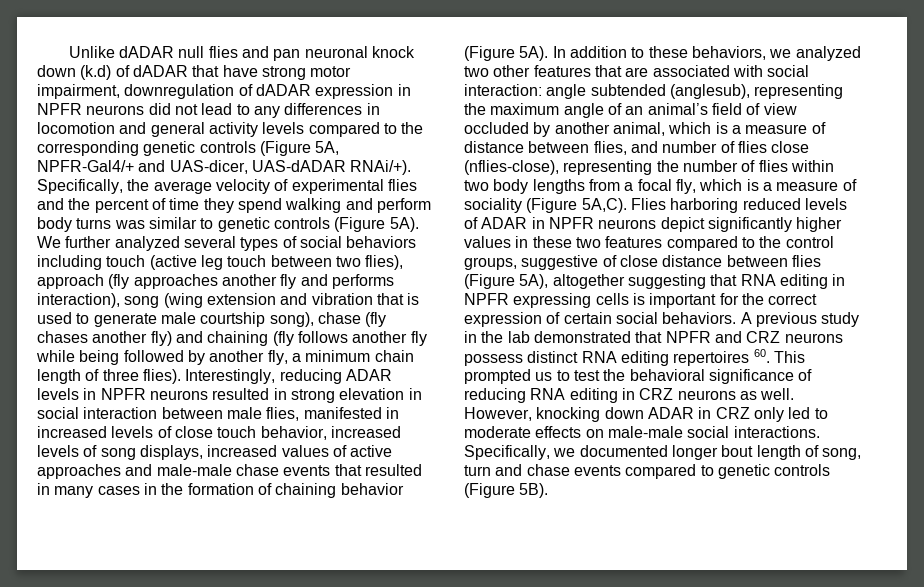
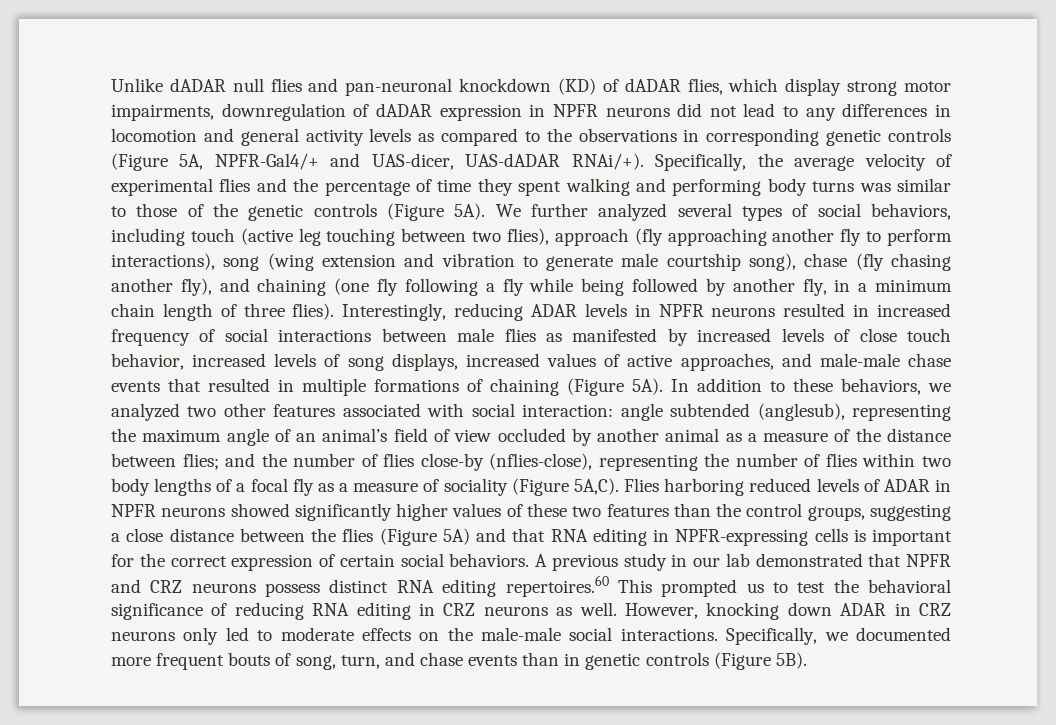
- Unlike dADAR null flies and pan neuronal knock down (k.d) of dADAR that have strong motor impairment, downregulation of dADAR expression in NPFR neurons did not lead to any differences in locomotion and general activity levels compared to the corresponding genetic controls (Figure 5A, NPFR-Gal4/+ and UAS-dicer, UAS-dADAR RNAi/+).
+ Unlike dADAR null flies and pan-neuronal knockdown (KD) of dADAR flies, which display strong motor impairments, downregulation of dADAR expression in NPFR neurons did not lead to any differences in locomotion and general activity levels as compared to the observations in corresponding genetic controls (Figure 5A, NPFR-Gal4/+ and UAS-dicer, UAS-dADAR RNAi/+).
- Specifically, the average velocity of experimental flies and the percent of time they spend walking and perform body turns was similar to genetic controls (Figure 5A).
+ Specifically, the average velocity of experimental flies and the percentage of time they spent walking and performing body turns was similar to those of the genetic controls (Figure 5A).
- We further analyzed several types of social behaviors including touch (active leg touch between two flies), approach (fly approaches another fly and performs interaction), song (wing extension and vibration that is used to generate male courtship song), chase (fly chases another fly) and chaining (fly follows another fly while being followed by another fly, a minimum chain length of three flies).
+ We further analyzed several types of social behaviors, including touch (active leg touching between two flies), approach (fly approaching another fly to perform interactions), song (wing extension and vibration to generate male courtship song), chase (fly chasing another fly), and chaining (one fly following a fly while being followed by another fly, in a minimum chain length of three flies).
- Interestingly, reducing ADAR levels in NPFR neurons resulted in strong elevation in social interaction between male flies, manifested in increased levels of close touch behavior, increased levels of song displays, increased values of active approaches and male-male chase events that resulted in many cases in the formation of chaining behavior (Figure 5A).
+ Interestingly, reducing ADAR levels in NPFR neurons resulted in increased frequency of social interactions between male flies as manifested by increased levels of close touch behavior, increased levels of song displays, increased values of active approaches, and male-male chase events that resulted in multiple formations of chaining (Figure 5A).
- In addition to these behaviors, we analyzed two other features that are associated with social interaction: angle subtended (anglesub), representing the maximum angle of an animal’s field of view occluded by another animal, which is a measure of distance between flies, and number of flies close (nflies-close), representing the number of flies within two body lengths from a focal fly, which is a measure of sociality (Figure 5A,C).
+ In addition to these behaviors, we analyzed two other features associated with social interaction: angle subtended (anglesub), representing the maximum angle of an animal’s field of view occluded by another animal as a measure of the distance between flies; and the number of flies close-by (nflies-close), representing the number of flies within two body lengths of a focal fly as a measure of sociality (Figure 5A,C).
- Flies harboring reduced levels of ADAR in NPFR neurons depict significantly higher values in these two features compared to the control groups, suggestive of close distance between flies (Figure 5A), altogether suggesting that RNA editing in NPFR expressing cells is important for the correct expression of certain social behaviors.
+ Flies harboring reduced levels of ADAR in NPFR neurons showed significantly higher values of these two features than the control groups, suggesting a close distance between the flies (Figure 5A) and that RNA editing in NPFR-expressing cells is important for the correct expression of certain social behaviors.
- A previous study in the lab demonstrated that NPFR and CRZ neurons possess distinct RNA editing repertoires 60. This prompted us to test the behavioral significance of reducing RNA editing in CRZ neurons as well.
+ A previous study in our lab demonstrated that NPFR and CRZ neurons possess distinct RNA editing repertoires.60 This prompted us to test the behavioral significance of reducing RNA editing in CRZ neurons as well.
- However, knocking down ADAR in CRZ only led to moderate effects on male-male social interactions.
+ However, knocking down ADAR in CRZ neurons only led to moderate effects on the male-male social interactions.
- Specifically, we documented longer bout length of song, turn and chase events compared to genetic controls (Figure 5B).
+ Specifically, we documented more frequent bouts of song, turn, and chase events than in genetic controls (Figure 5B).

